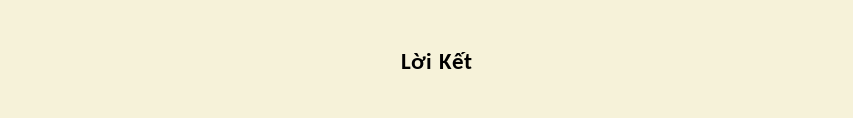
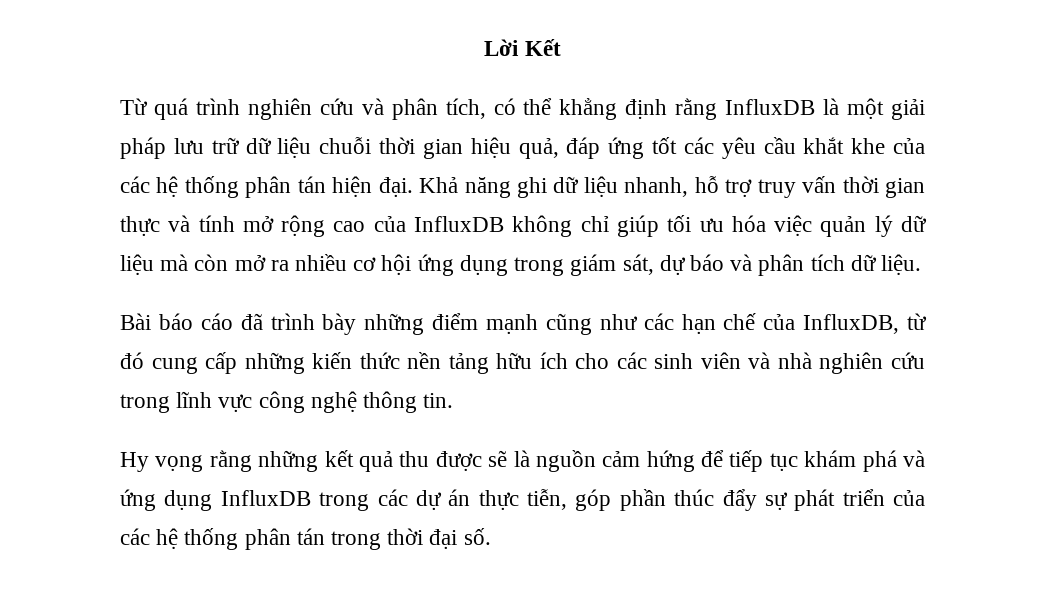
+ Từ quá trình nghiên cứu và phân tích, có thể khẳng định rằng InfluxDB là một giải pháp lưu trữ dữ liệu chuỗi thời gian hiệu quả, đáp ứng tốt các yêu cầu khắt khe của các hệ thống phân tán hiện đại. Khả năng ghi dữ liệu nhanh, hỗ trợ truy vấn thời gian thực và tính mở rộng cao của InfluxDB không chỉ giúp tối ưu hóa việc quản lý dữ liệu mà còn mở ra nhiều cơ hội ứng dụng trong giám sát, dự báo và phân tích dữ liệu.
+ Bài báo cáo đã trình bày những điểm mạnh cũng như các hạn chế của InfluxDB, từ đó cung cấp những kiến thức nền tảng hữu ích cho các sinh viên và nhà nghiên cứu trong lĩnh vực công nghệ thông tin.
+ Hy vọng rằng những kết quả thu được sẽ là nguồn cảm hứng để tiếp tục khám phá và ứng dụng InfluxDB trong các dự án thực tiễn, góp phần thúc đẩy sự phát triển của các hệ thống phân tán trong thời đại số.

